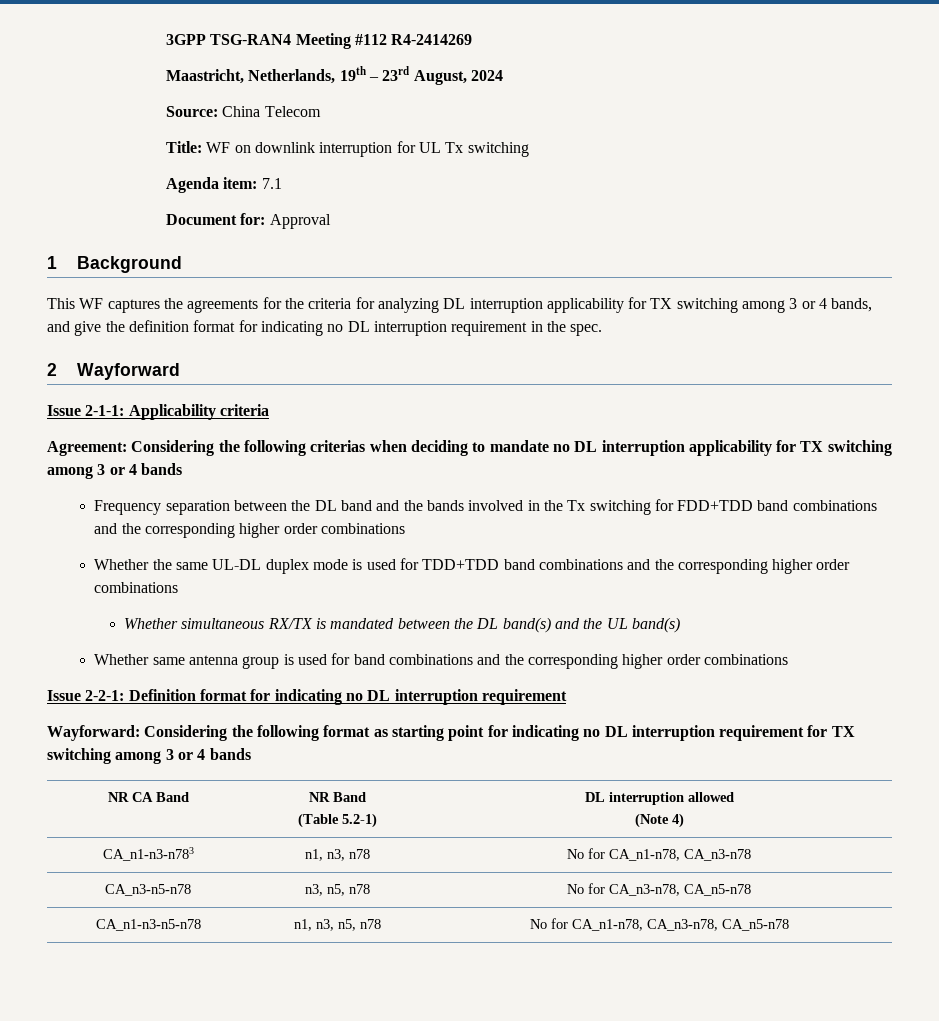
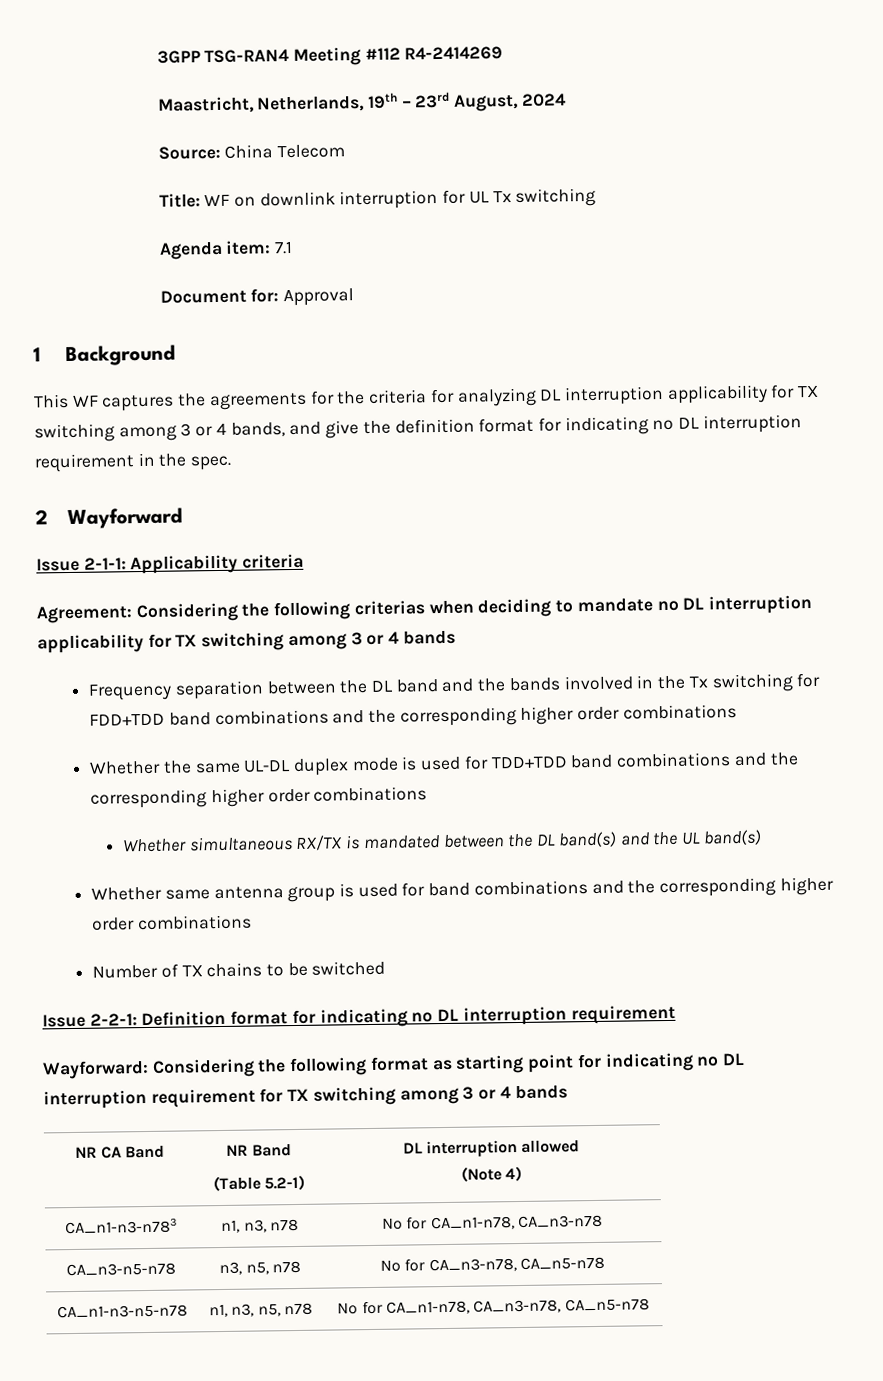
+ Number of TX chains to be switched

